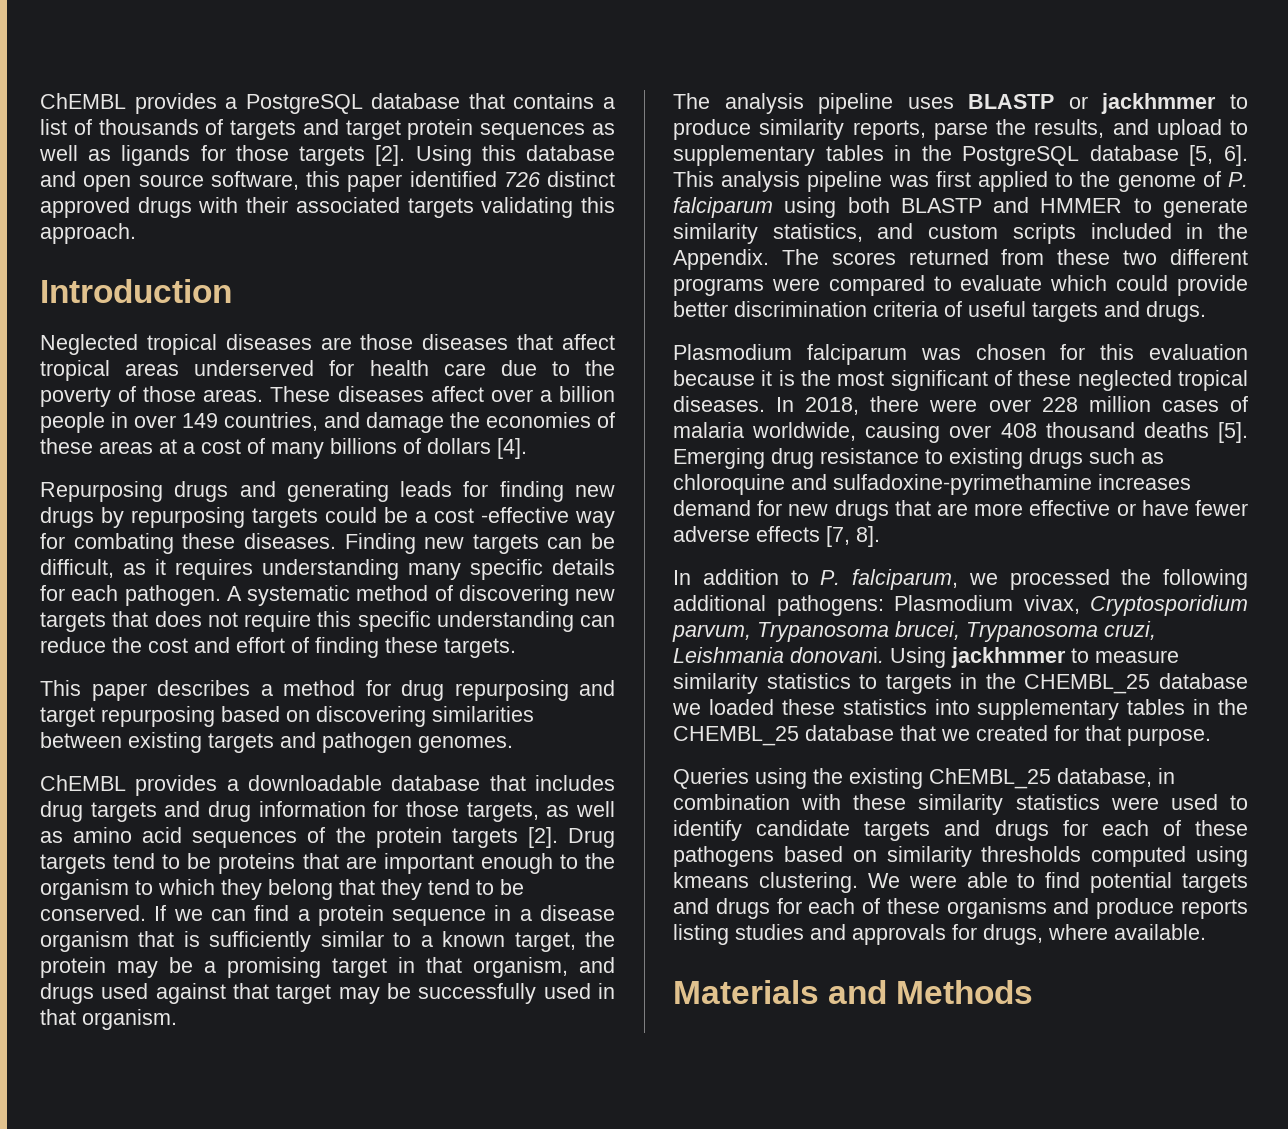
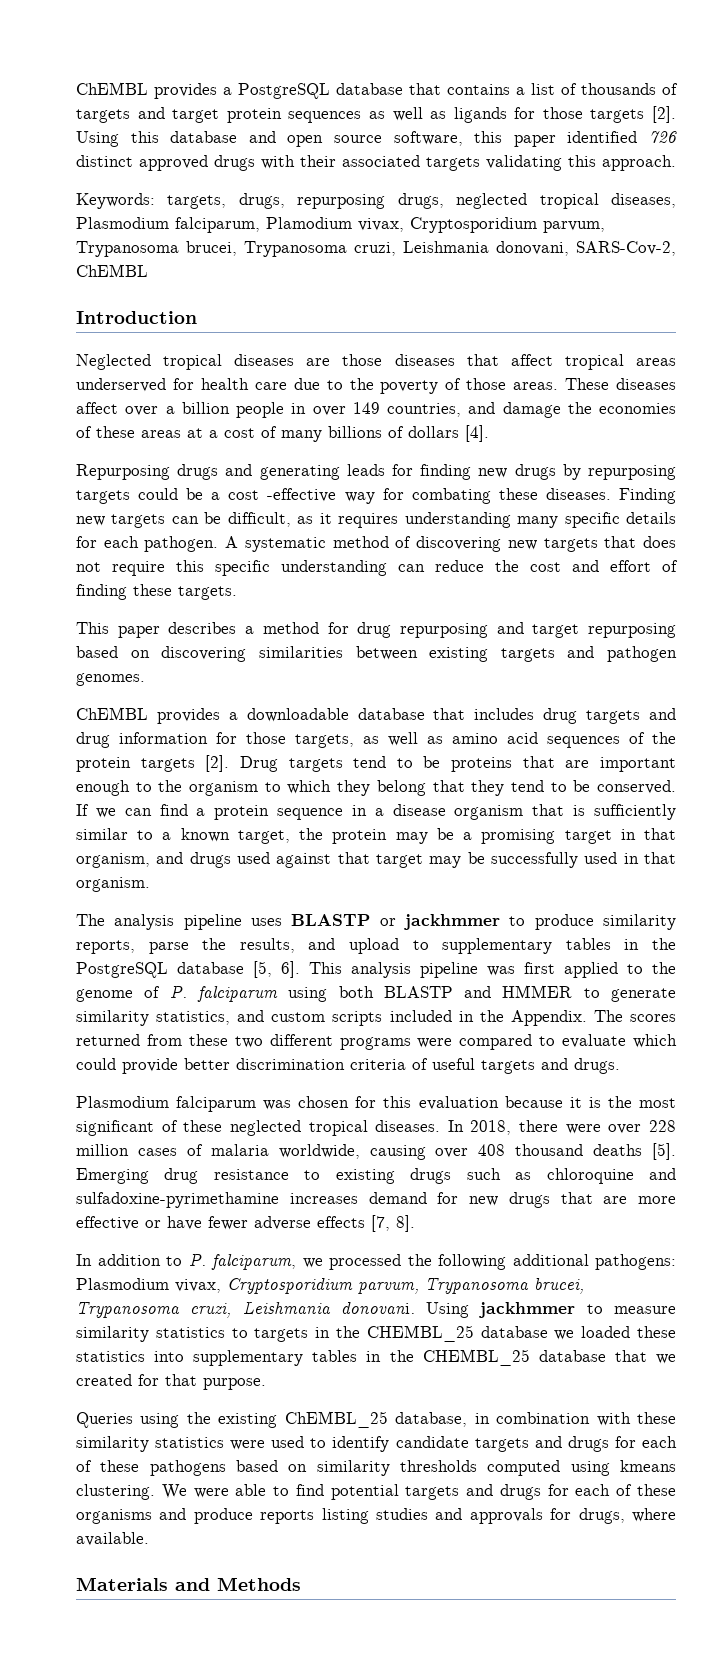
+ Keywords: targets, drugs, repurposing drugs, neglected tropical diseases, Plasmodium falciparum, Plamodium vivax, Cryptosporidium parvum, Trypanosoma brucei, Trypanosoma cruzi, Leishmania donovani, SARS-Cov-2, ChEMBL

